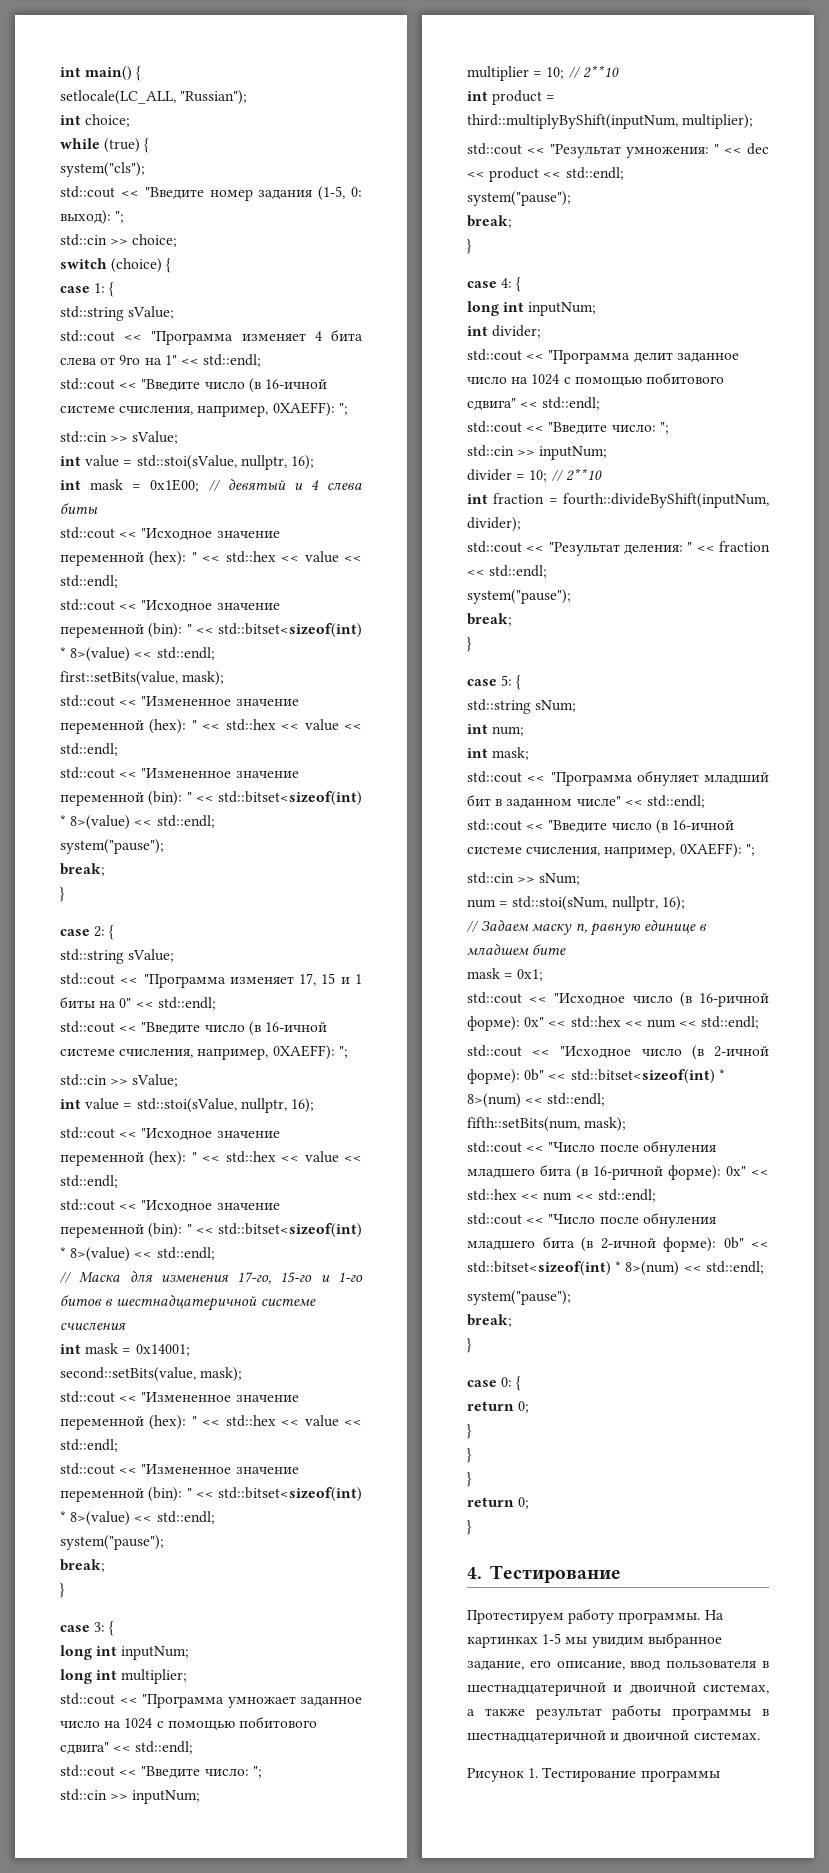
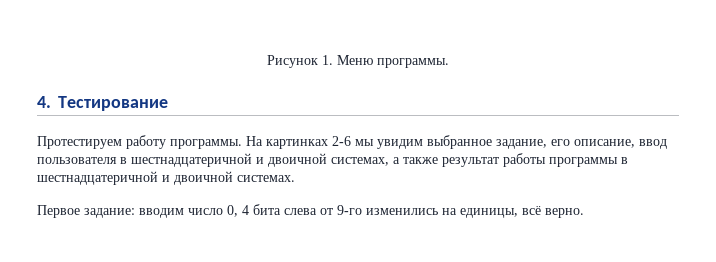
- int main() {
- setlocale(LC_ALL, "Russian");
- int choice;
- while (true) {
- system("cls");
- std::cout << "Введите номер задания (1-5, 0: выход): ";
- std::cin >> choice;
- switch (choice) {
- case 1: {
- std::string sValue;
- std::cout << "Программа изменяет 4 бита слева от 9го на 1" << std::endl;
- std::cout << "Введите число (в 16-ичной системе счисления, например, 0XAEFF): ";
- std::cin >> sValue;
- int value = std::stoi(sValue, nullptr, 16);
- int mask = 0x1E00; // девятый и 4 слева биты
- std::cout << "Исходное значение переменной (hex): " << std::hex << value << std::endl;
- std::cout << "Исходное значение переменной (bin): " << std::bitset<sizeof(int) * 8>(value) << std::endl;
- first::setBits(value, mask);
- std::cout << "Измененное значение переменной (hex): " << std::hex << value << std::endl;
- std::cout << "Измененное значение переменной (bin): " << std::bitset<sizeof(int) * 8>(value) << std::endl;
- system("pause");
- break;
- }
- case 2: {
- std::string sValue;
- std::cout << "Программа изменяет 17, 15 и 1 биты на 0" << std::endl;
- std::cout << "Введите число (в 16-ичной системе счисления, например, 0XAEFF): ";
- std::cin >> sValue;
- int value = std::stoi(sValue, nullptr, 16);
- std::cout << "Исходное значение переменной (hex): " << std::hex << value << std::endl;
- std::cout << "Исходное значение переменной (bin): " << std::bitset<sizeof(int) * 8>(value) << std::endl;
- // Маска для изменения 17-го, 15-го и 1-го битов в шестнадцатеричной системе счисления
- int mask = 0x14001;
- second::setBits(value, mask);
- std::cout << "Измененное значение переменной (hex): " << std::hex << value << std::endl;
- std::cout << "Измененное значение переменной (bin): " << std::bitset<sizeof(int) * 8>(value) << std::endl;
- system("pause");
- break;
- }
- case 3: {
- long int inputNum;
- long int multiplier;
- std::cout << "Программа умножает заданное число на 1024 с помощью побитового сдвига" << std::endl;
- std::cout << "Введите число: ";
- std::cin >> inputNum;
- multiplier = 10; // 2**10
- int product = third::multiplyByShift(inputNum, multiplier);
- std::cout << "Результат умножения: " << dec << product << std::endl;
- system("pause");
- break;
- }
- case 4: {
- long int inputNum;
- int divider;
- std::cout << "Программа делит заданное число на 1024 с помощью побитового сдвига" << std::endl;
- std::cout << "Введите число: ";
- std::cin >> inputNum;
- divider = 10; // 2**10
- int fraction = fourth::divideByShift(inputNum, divider);
- std::cout << "Результат деления: " << fraction << std::endl;
- system("pause");
- break;
- }
- case 5: {
- std::string sNum;
- int num;
- int mask;
- std::cout << "Программа обнуляет младший бит в заданном числе" << std::endl;
- std::cout << "Введите число (в 16-ичной системе счисления, например, 0XAEFF): ";
- std::cin >> sNum;
- num = std::stoi(sNum, nullptr, 16);
- // Задаем маску n, равную единице в младшем бите
- mask = 0x1;
- std::cout << "Исходное число (в 16-ричной форме): 0x" << std::hex << num << std::endl;
- std::cout << "Исходное число (в 2-ичной форме): 0b" << std::bitset<sizeof(int) * 8>(num) << std::endl;
- fifth::setBits(num, mask);
- std::cout << "Число после обнуления младшего бита (в 16-ричной форме): 0x" << std::hex << num << std::endl;
- std::cout << "Число после обнуления младшего бита (в 2-ичной форме): 0b" << std::bitset<sizeof(int) * 8>(num) << std::endl;
- system("pause");
- break;
- }
- case 0: {
- return 0;
- }
- }
- }
- return 0;
- }
+ Рисунок 1. Меню программы.
- На картинках 1-5 мы увидим выбранное задание, его описание, ввод пользователя в шестнадцатеричной и двоичной системах, а также результат работы программы в шестнадцатеричной и двоичной системах.
+ На картинках 2-6 мы увидим выбранное задание, его описание, ввод пользователя в шестнадцатеричной и двоичной системах, а также результат работы программы в шестнадцатеричной и двоичной системах.
- Рисунок 1. Тестирование программы
+ Первое задание: вводим число 0, 4 бита слева от 9-го изменились на единицы, всё верно.

